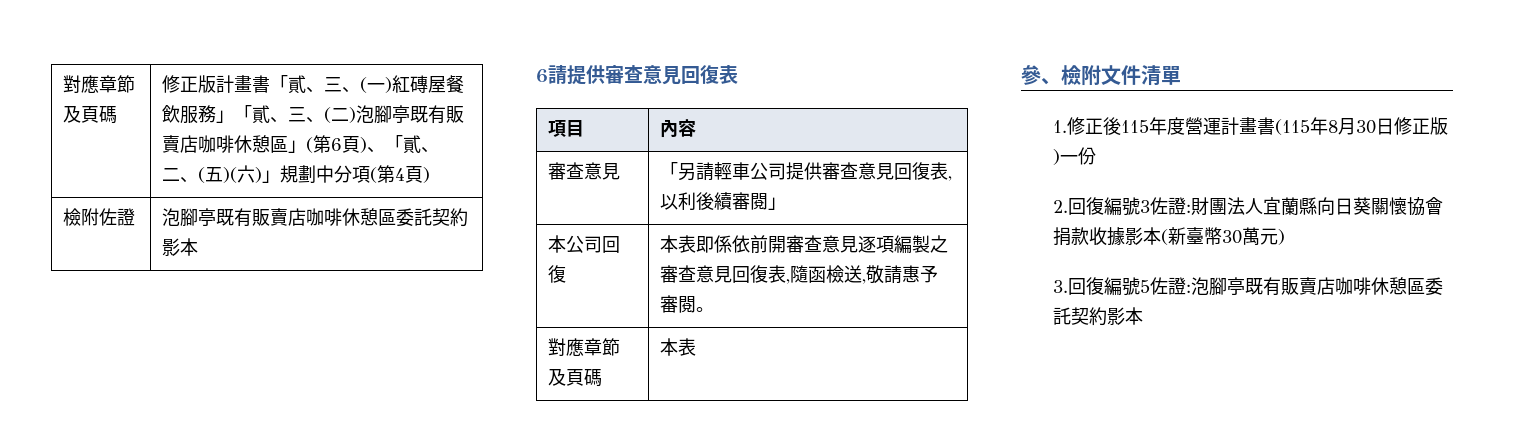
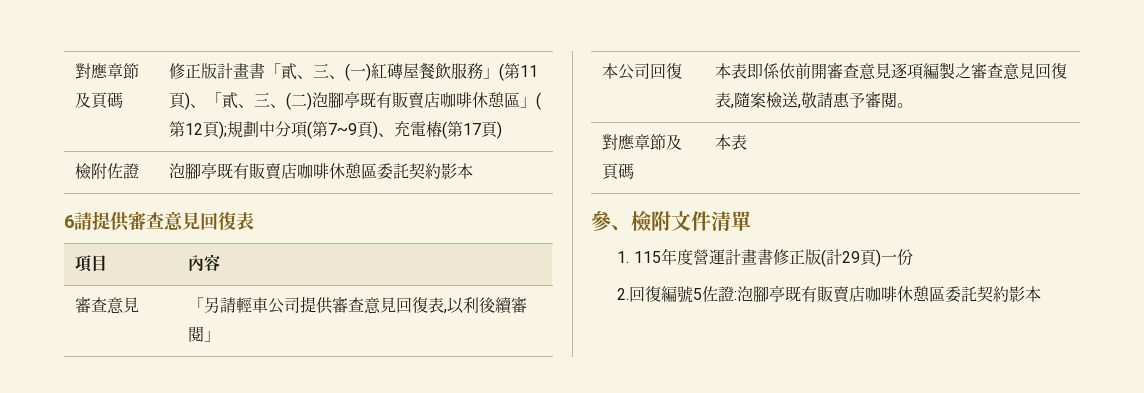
- 修正版計畫書「貳、三、(一)紅磚屋餐飲服務」「貳、三、(二)泡腳亭既有販賣店咖啡休憩區」(第6頁)、「貳、二、(五)(六)」規劃中分項(第4頁)
+ 修正版計畫書「貳、三、(一)紅磚屋餐飲服務」(第11頁)、「貳、三、(二)泡腳亭既有販賣店咖啡休憩區」(第12頁);規劃中分項(第7~9頁)、充電樁(第17頁)
- 本公司回復 | 本表即係依前開審查意見逐項編製之審查意見回復表,隨函檢送,敬請惠予審閱。
+ 本公司回復 | 本表即係依前開審查意見逐項編製之審查意見回復表,隨案檢送,敬請惠予審閱。
- 1.修正後115年度營運計畫書(115年8月30日修正版)一份
+ 1. 115年度營運計畫書修正版(計29頁)一份
- 2.回復編號3佐證:財團法人宜蘭縣向日葵關懷協會捐款收據影本(新臺幣30萬元)
- 3.回復編號5佐證:泡腳亭既有販賣店咖啡休憩區委託契約影本
+ 2.回復編號5佐證:泡腳亭既有販賣店咖啡休憩區委託契約影本

